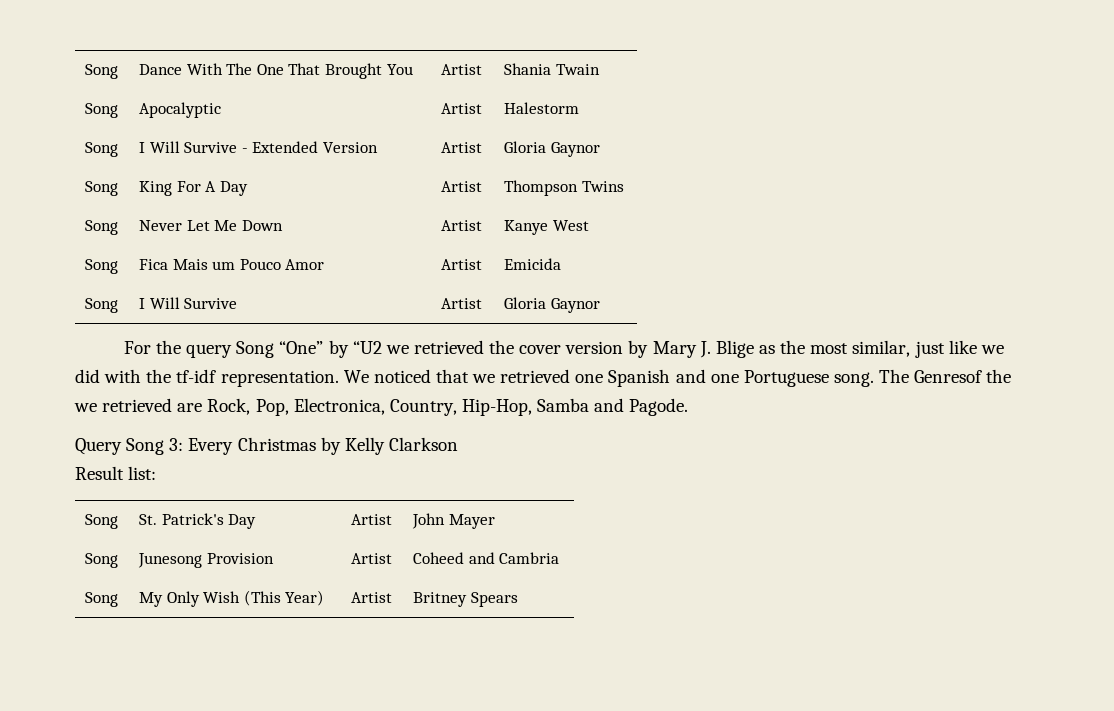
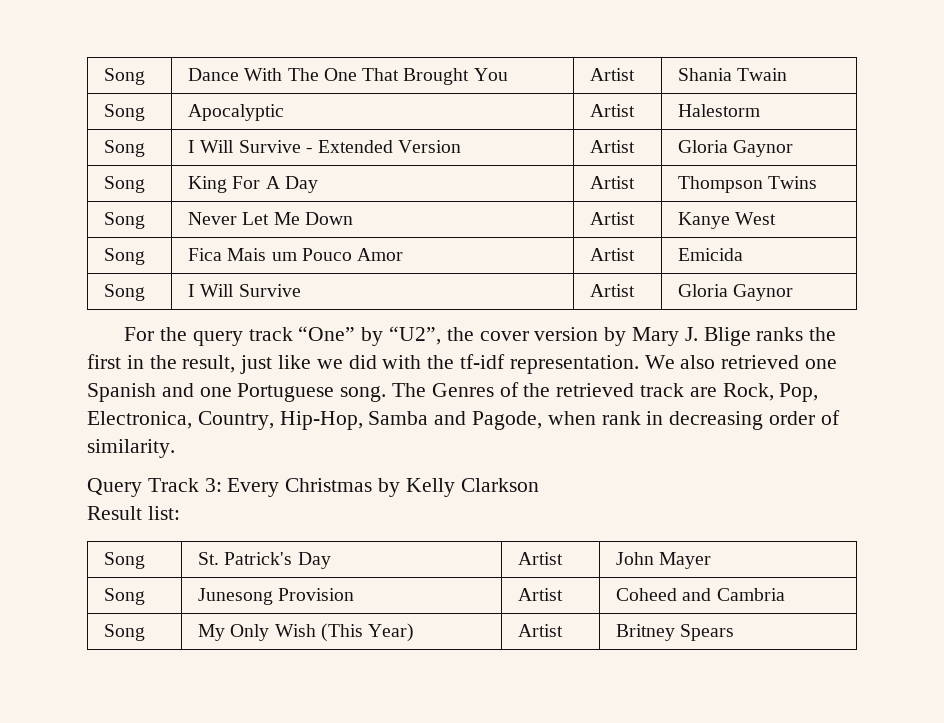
- For the query Song “One” by “U2 we retrieved the cover version by Mary J. Blige as the most similar, just like we did with the tf-idf representation.
+ For the query track “One” by “U2”, the cover version by Mary J. Blige ranks the first in the result, just like we did with the tf-idf representation.
- We noticed that we retrieved one Spanish and one Portuguese song.
+ We also retrieved one Spanish and one Portuguese song.
- The Genresof the we retrieved are Rock, Pop, Electronica, Country, Hip-Hop, Samba and Pagode.
+ The Genres of the retrieved track are Rock, Pop, Electronica, Country, Hip-Hop, Samba and Pagode, when rank in decreasing order of similarity.
- Query Song 3: Every Christmas by Kelly Clarkson
+ Query Track 3: Every Christmas by Kelly Clarkson

